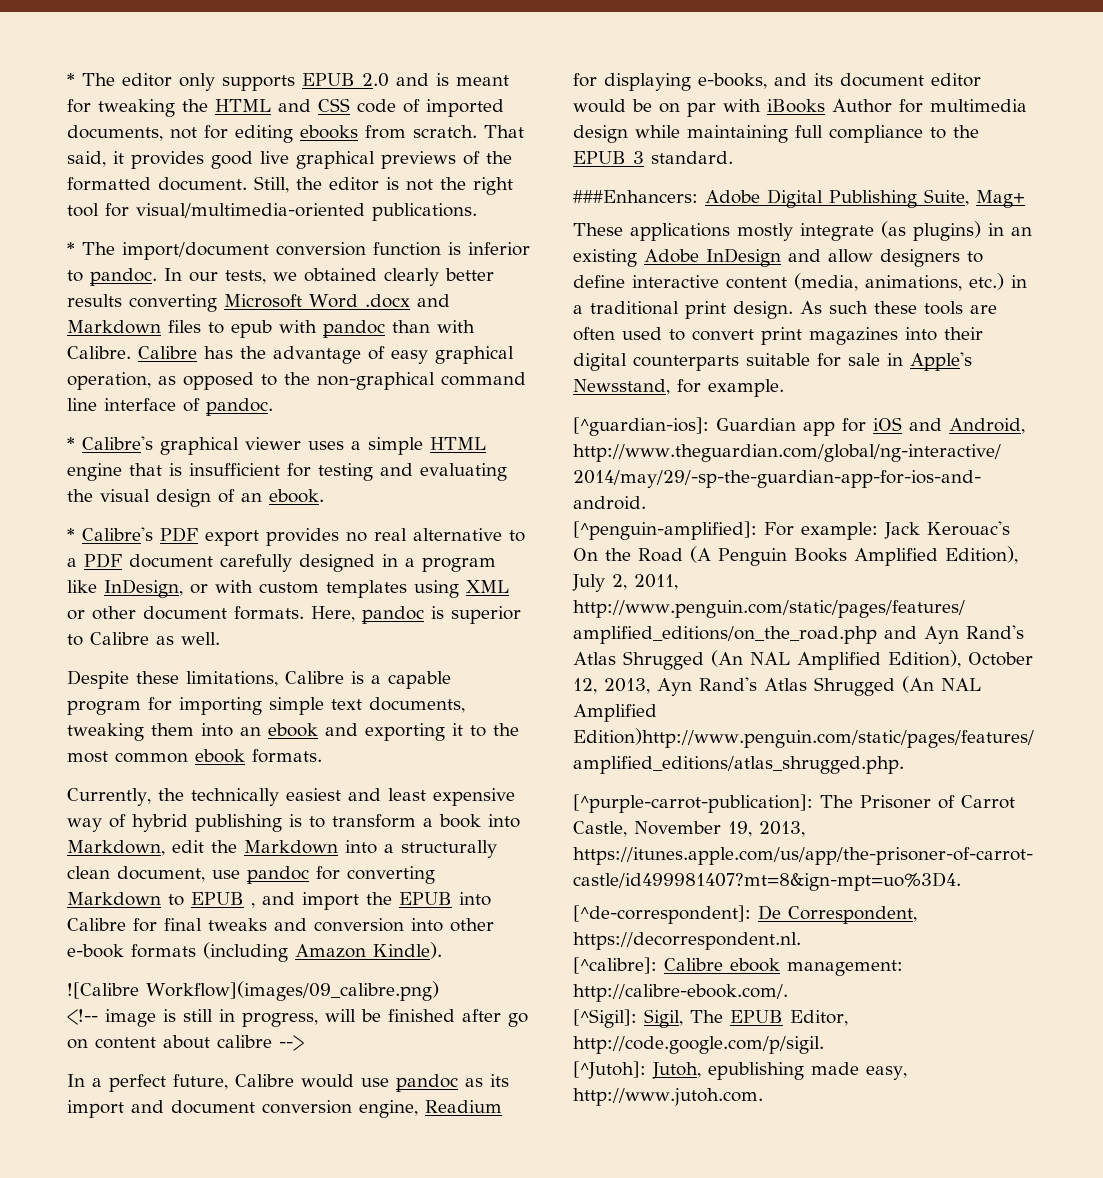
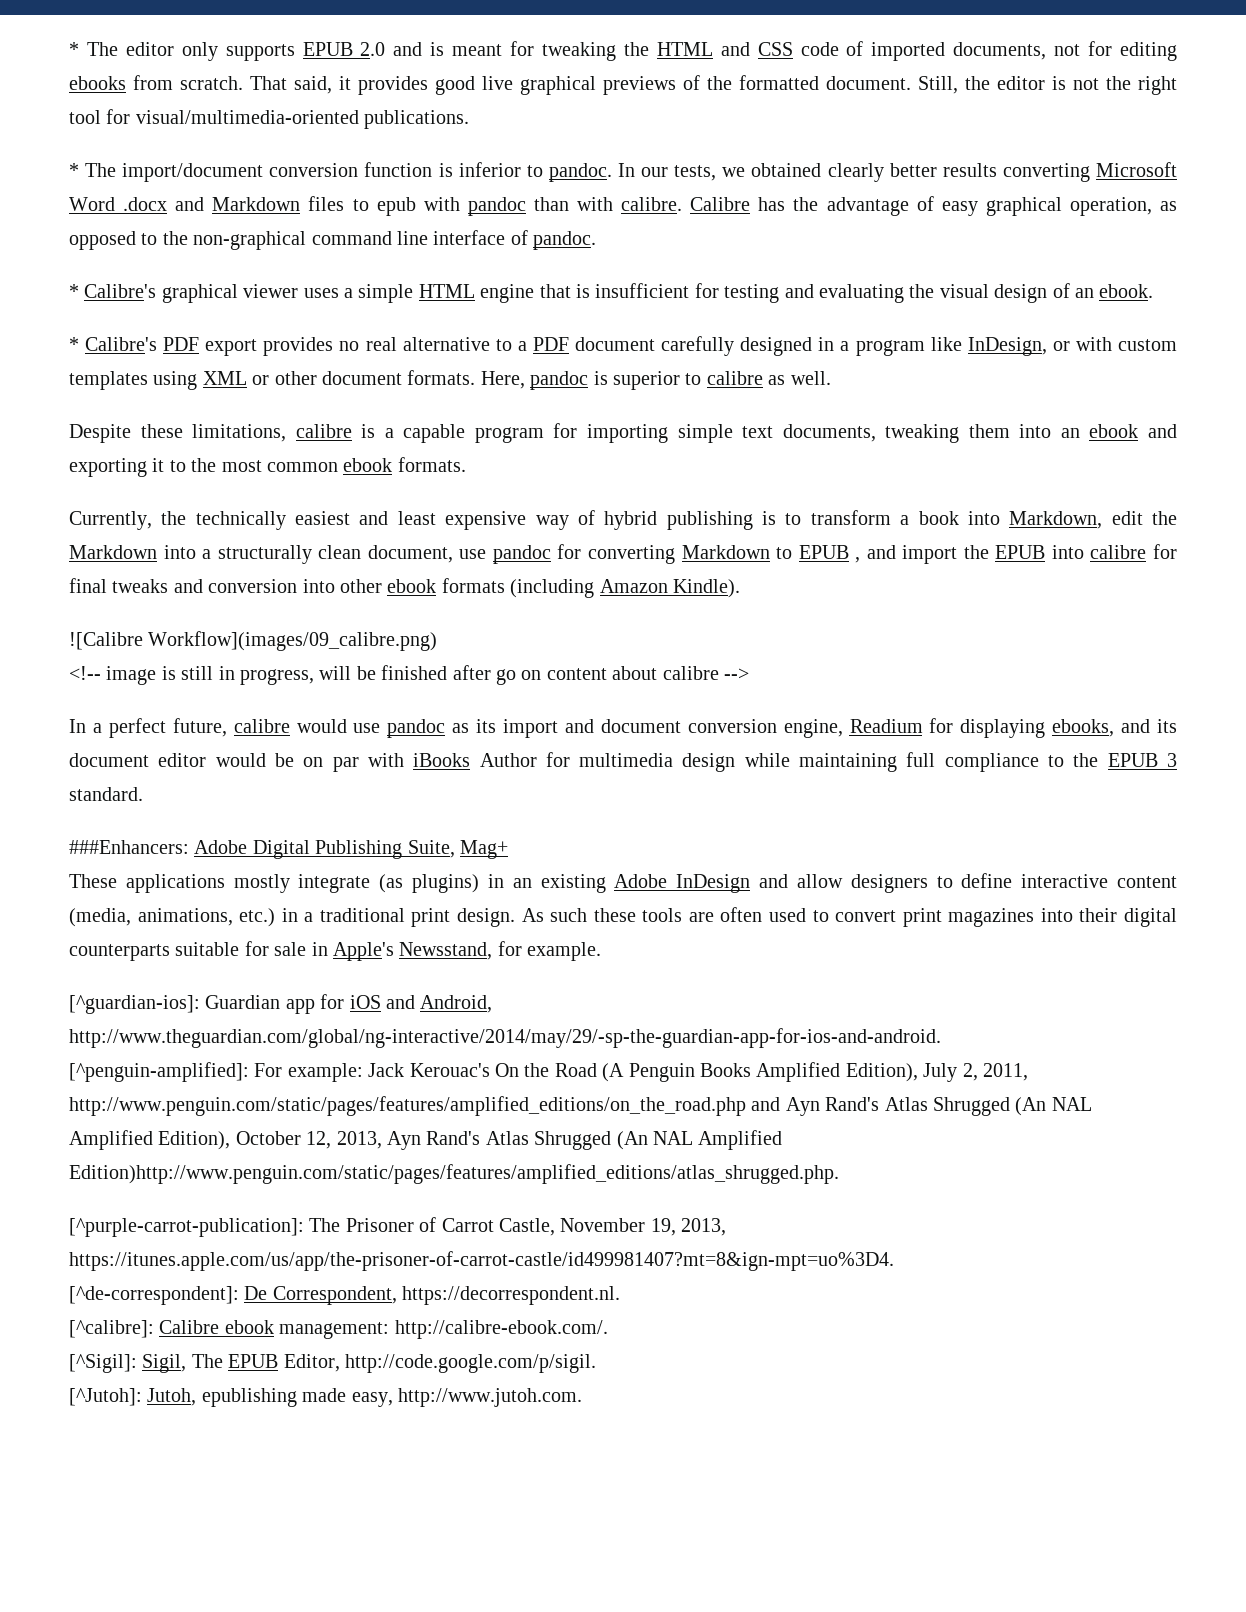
- In our tests, we obtained clearly better results converting Microsoft Word .docx and Markdown files to epub with pandoc than with Calibre.
+ In our tests, we obtained clearly better results converting Microsoft Word .docx and Markdown files to epub with pandoc than with calibre.
- Here, pandoc is superior to Calibre as well.
+ Here, pandoc is superior to calibre as well.
- Despite these limitations, Calibre is a capable program for importing simple text documents, tweaking them into an ebook and exporting it to the most common ebook formats.
+ Despite these limitations, calibre is a capable program for importing simple text documents, tweaking them into an ebook and exporting it to the most common ebook formats.
- Currently, the technically easiest and least expensive way of hybrid publishing is to transform a book into Markdown, edit the Markdown into a structurally clean document, use pandoc for converting Markdown to EPUB , and import the EPUB into Calibre for final tweaks and conversion into other e-book formats (including Amazon Kindle).
+ Currently, the technically easiest and least expensive way of hybrid publishing is to transform a book into Markdown, edit the Markdown into a structurally clean document, use pandoc for converting Markdown to EPUB , and import the EPUB into calibre for final tweaks and conversion into other ebook formats (including Amazon Kindle).
- In a perfect future, Calibre would use pandoc as its import and document conversion engine, Readium for displaying e-books, and its document editor would be on par with iBooks Author for multimedia design while maintaining full compliance to the EPUB 3 standard.
+ In a perfect future, calibre would use pandoc as its import and document conversion engine, Readium for displaying ebooks, and its document editor would be on par with iBooks Author for multimedia design while maintaining full compliance to the EPUB 3 standard.

